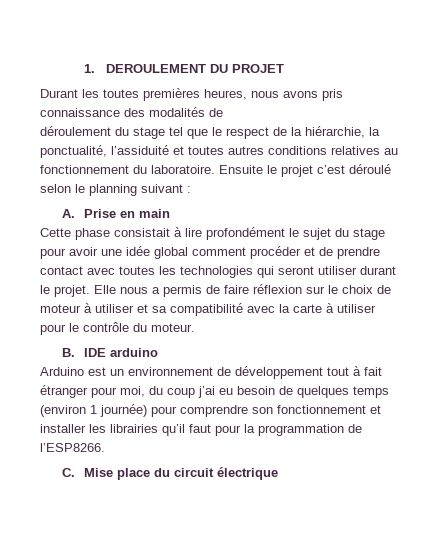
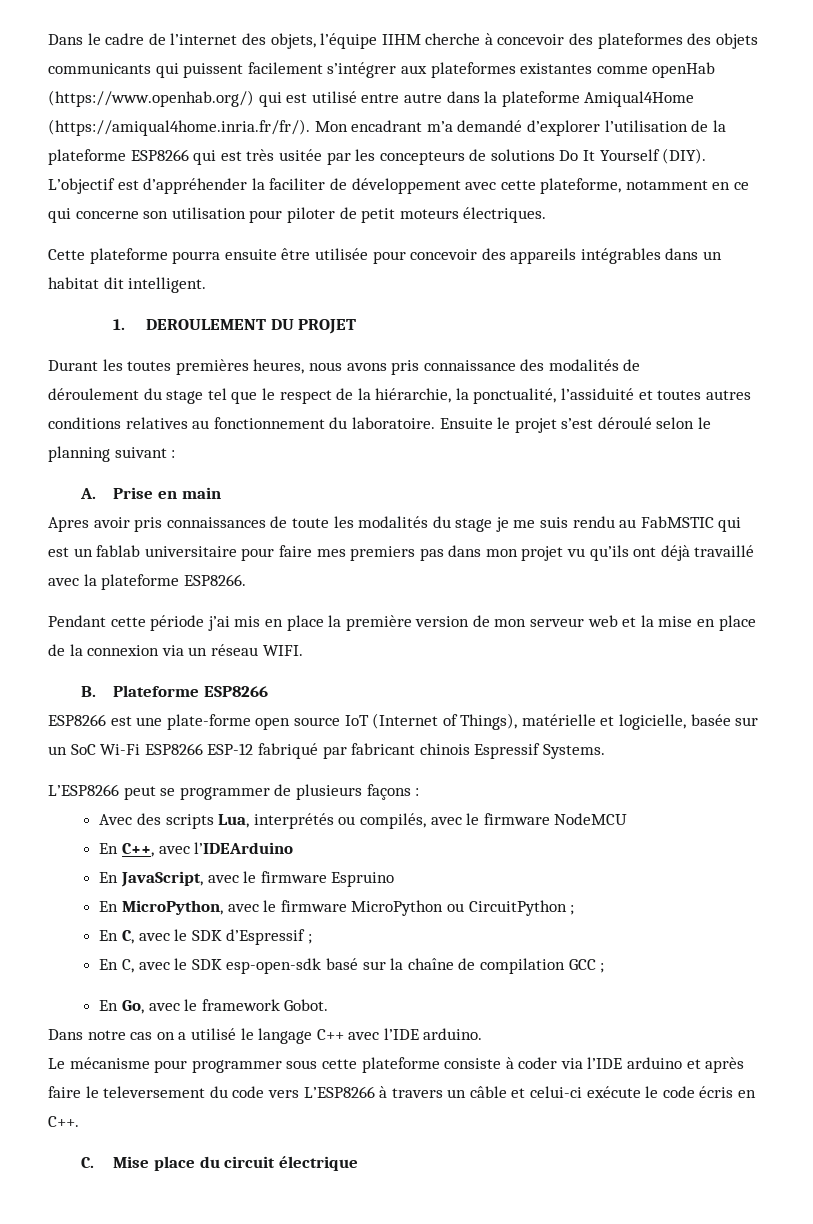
+ Dans le cadre de l’internet des objets, l’équipe IIHM cherche à concevoir des plateformes des objets communicants qui puissent facilement s’intégrer aux plateformes existantes comme openHab (https://www.openhab.org/) qui est utilisé entre autre dans la plateforme Amiqual4Home (https://amiqual4home.inria.fr/fr/). Mon encadrant m’a demandé d’explorer l’utilisation de la plateforme ESP8266 qui est très usitée par les concepteurs de solutions Do It Yourself (DIY). L’objectif est d’appréhender la faciliter de développement avec cette plateforme, notamment en ce qui concerne son utilisation pour piloter de petit moteurs électriques.
+ Cette plateforme pourra ensuite être utilisée pour concevoir des appareils intégrables dans un habitat dit intelligent.
- Ensuite le projet c’est déroulé selon le planning suivant :
+ Ensuite le projet s’est déroulé selon le planning suivant :
- Cette phase consistait à lire profondément le sujet du stage pour avoir une idée global comment procéder et de prendre contact avec toutes les technologies qui seront utiliser durant le projet. Elle nous a permis de faire réflexion sur le choix de moteur à utiliser et sa compatibilité avec la carte à utiliser pour le contrôle du moteur.
- B. IDE arduino
- Arduino est un environnement de développement tout à fait étranger pour moi, du coup j’ai eu besoin de quelques temps (environ 1 journée) pour comprendre son fonctionnement et installer les librairies qu’il faut pour la programmation de l’ESP8266.
+ Apres avoir pris connaissances de toute les modalités du stage je me suis rendu au FabMSTIC qui est un fablab universitaire pour faire mes premiers pas dans mon projet vu qu’ils ont déjà travaillé avec la plateforme ESP8266.
+ Pendant cette période j’ai mis en place la première version de mon serveur web et la mise en place de la connexion via un réseau WIFI.
+ B. Plateforme ESP8266
+ ESP8266 est une plate-forme open source IoT (Internet of Things), matérielle et logicielle, basée sur un SoC Wi-Fi ESP8266 ESP-12 fabriqué par fabricant chinois Espressif Systems.
+ L’ESP8266 peut se programmer de plusieurs façons :
+ Avec des scripts Lua, interprétés ou compilés, avec le firmware NodeMCU
+ En C++, avec l’IDEArduino
+ En JavaScript, avec le firmware Espruino
+ En MicroPython, avec le firmware MicroPython ou CircuitPython ;
+ En C, avec le SDK d’Espressif ;
+ En C, avec le SDK esp-open-sdk basé sur la chaîne de compilation GCC ;
+ En Go, avec le framework Gobot.
+ Dans notre cas on a utilisé le langage C++ avec l’IDE arduino.
+ Le mécanisme pour programmer sous cette plateforme consiste à coder via l’IDE arduino et après faire le televersement du code vers L’ESP8266 à travers un câble et celui-ci exécute le code écris en C++.

